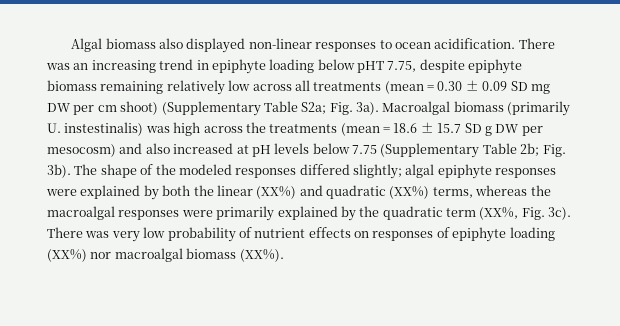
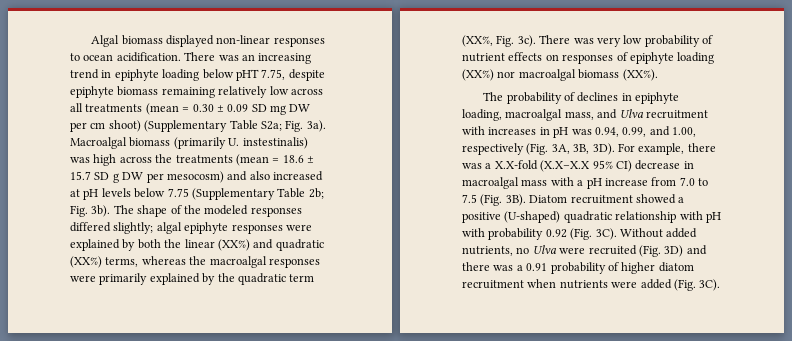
- Algal biomass also displayed non-linear responses to ocean acidification.
+ Algal biomass displayed non-linear responses to ocean acidification.
+ The probability of declines in epiphyte loading, macroalgal mass, and Ulva recruitment with increases in pH was 0.94, 0.99, and 1.00, respectively (Fig. 3A, 3B, 3D). For example, there was a X.X-fold (X.X–X.X 95% CI) decrease in macroalgal mass with a pH increase from 7.0 to 7.5 (Fig. 3B). Diatom recruitment showed a positive (U-shaped) quadratic relationship with pH with probability 0.92 (Fig. 3C). Without added nutrients, no Ulva were recruited (Fig. 3D) and there was a 0.91 probability of higher diatom recruitment when nutrients were added (Fig. 3C).

